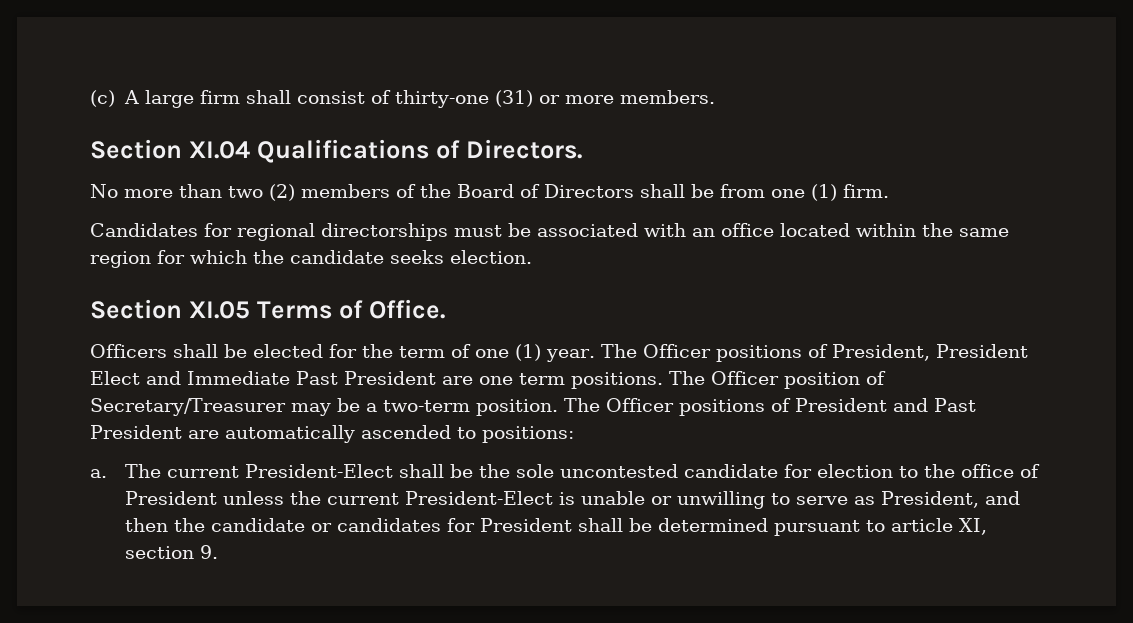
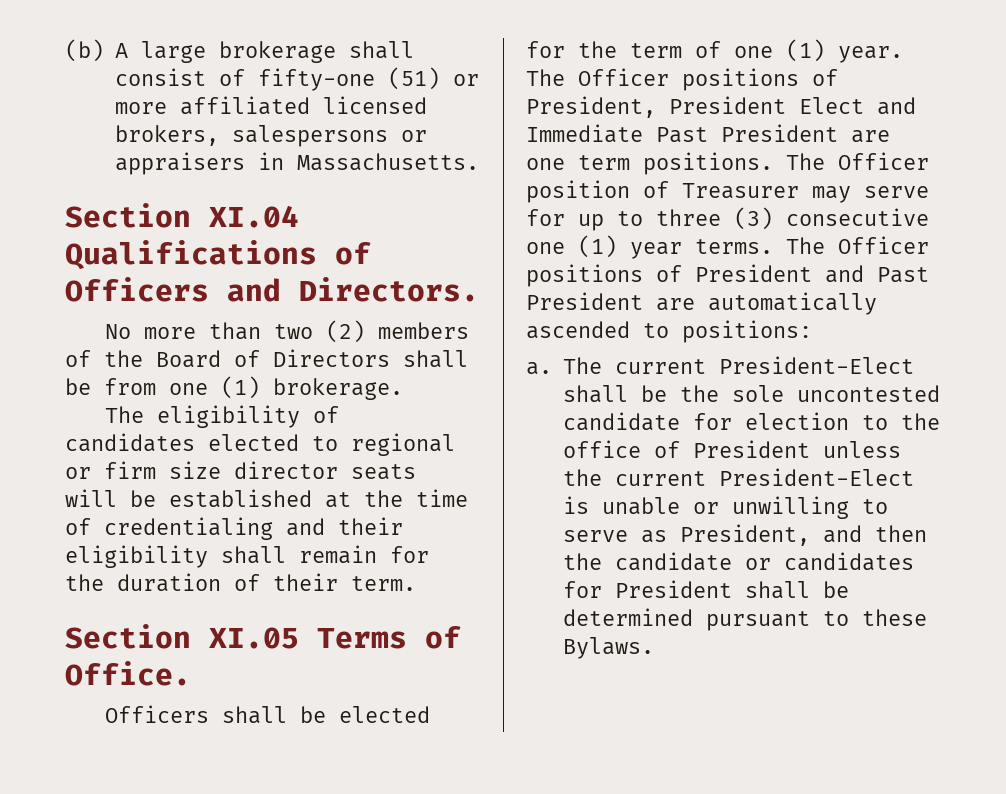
- (c) A large firm shall consist of thirty-one (31) or more members.
+ (b) A large brokerage shall consist of fifty-one (51) or more affiliated licensed brokers, salespersons or appraisers in Massachusetts.
- Section XI.04 Qualifications of Directors.
+ Section XI.04 Qualifications of Officers and Directors.
- No more than two (2) members of the Board of Directors shall be from one (1) firm.
- Candidates for regional directorships must be associated with an office located within the same region for which the candidate seeks election.
+ No more than two (2) members of the Board of Directors shall be from one (1) brokerage.
+ The eligibility of candidates elected to regional or firm size director seats will be established at the time of credentialing and their eligibility shall remain for the duration of their term.
- The Officer position of Secretary/Treasurer may be a two-term position.
+ The Officer position of Treasurer may serve for up to three (3) consecutive one (1) year terms.
- The current President-Elect shall be the sole uncontested candidate for election to the office of President unless the current President-Elect is unable or unwilling to serve as President, and then the candidate or candidates for President shall be determined pursuant to article XI, section 9.
+ The current President-Elect shall be the sole uncontested candidate for election to the office of President unless the current President-Elect is unable or unwilling to serve as President, and then the candidate or candidates for President shall be determined pursuant to these Bylaws.

